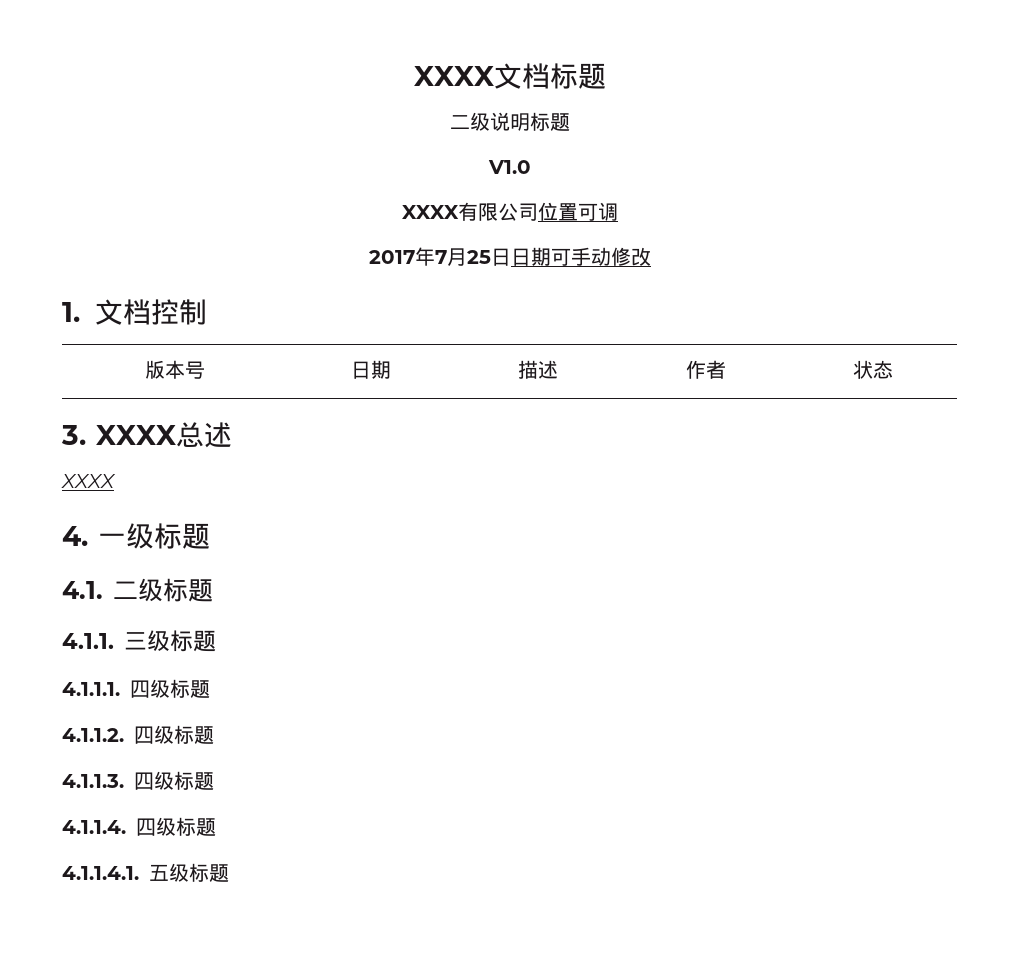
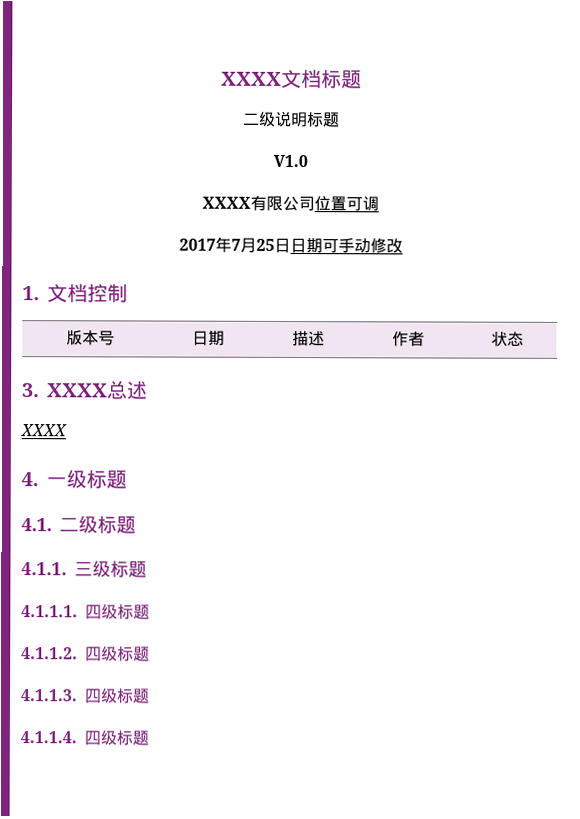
- 4.1.1.4.1.五级标题

